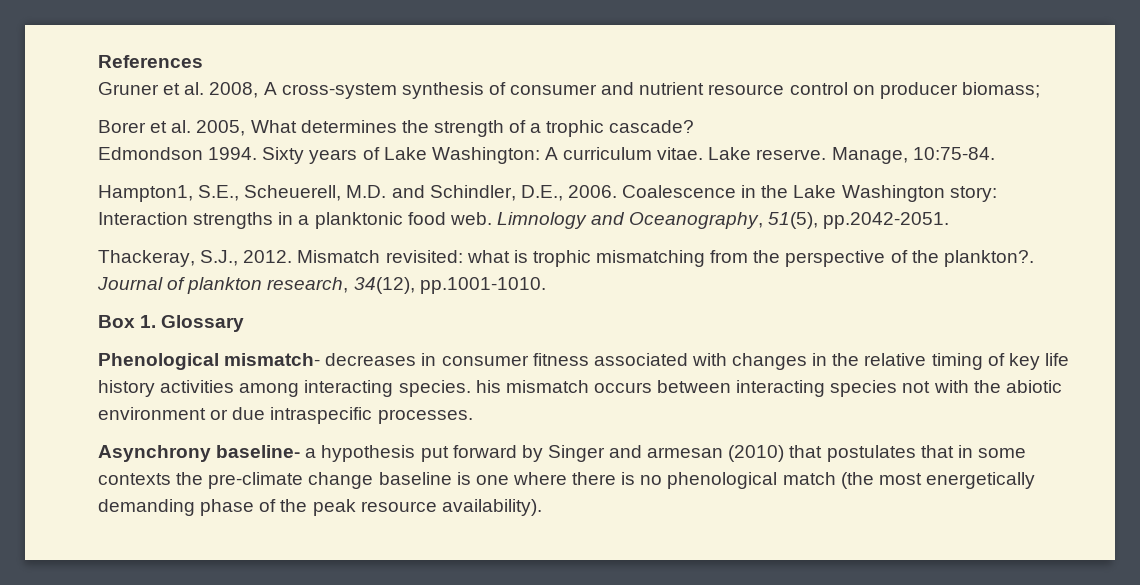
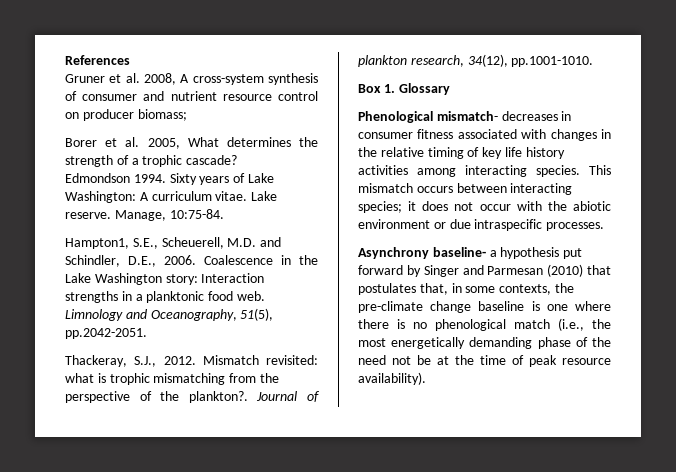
- Phenological mismatch- decreases in consumer fitness associated with changes in the relative timing of key life history activities among interacting species. his mismatch occurs between interacting species not with the abiotic environment or due intraspecific processes.
+ Phenological mismatch- decreases in consumer fitness associated with changes in the relative timing of key life history activities among interacting species. This mismatch occurs between interacting species; it does not occur with the abiotic environment or due intraspecific processes.
- Asynchrony baseline- a hypothesis put forward by Singer and armesan (2010) that postulates that in some contexts the pre-climate change baseline is one where there is no phenological match (the most energetically demanding phase of the peak resource availability).
+ Asynchrony baseline- a hypothesis put forward by Singer and Parmesan (2010) that postulates that, in some contexts, the pre-climate change baseline is one where there is no phenological match (i.e., the most energetically demanding phase of the need not be at the time of peak resource availability).

